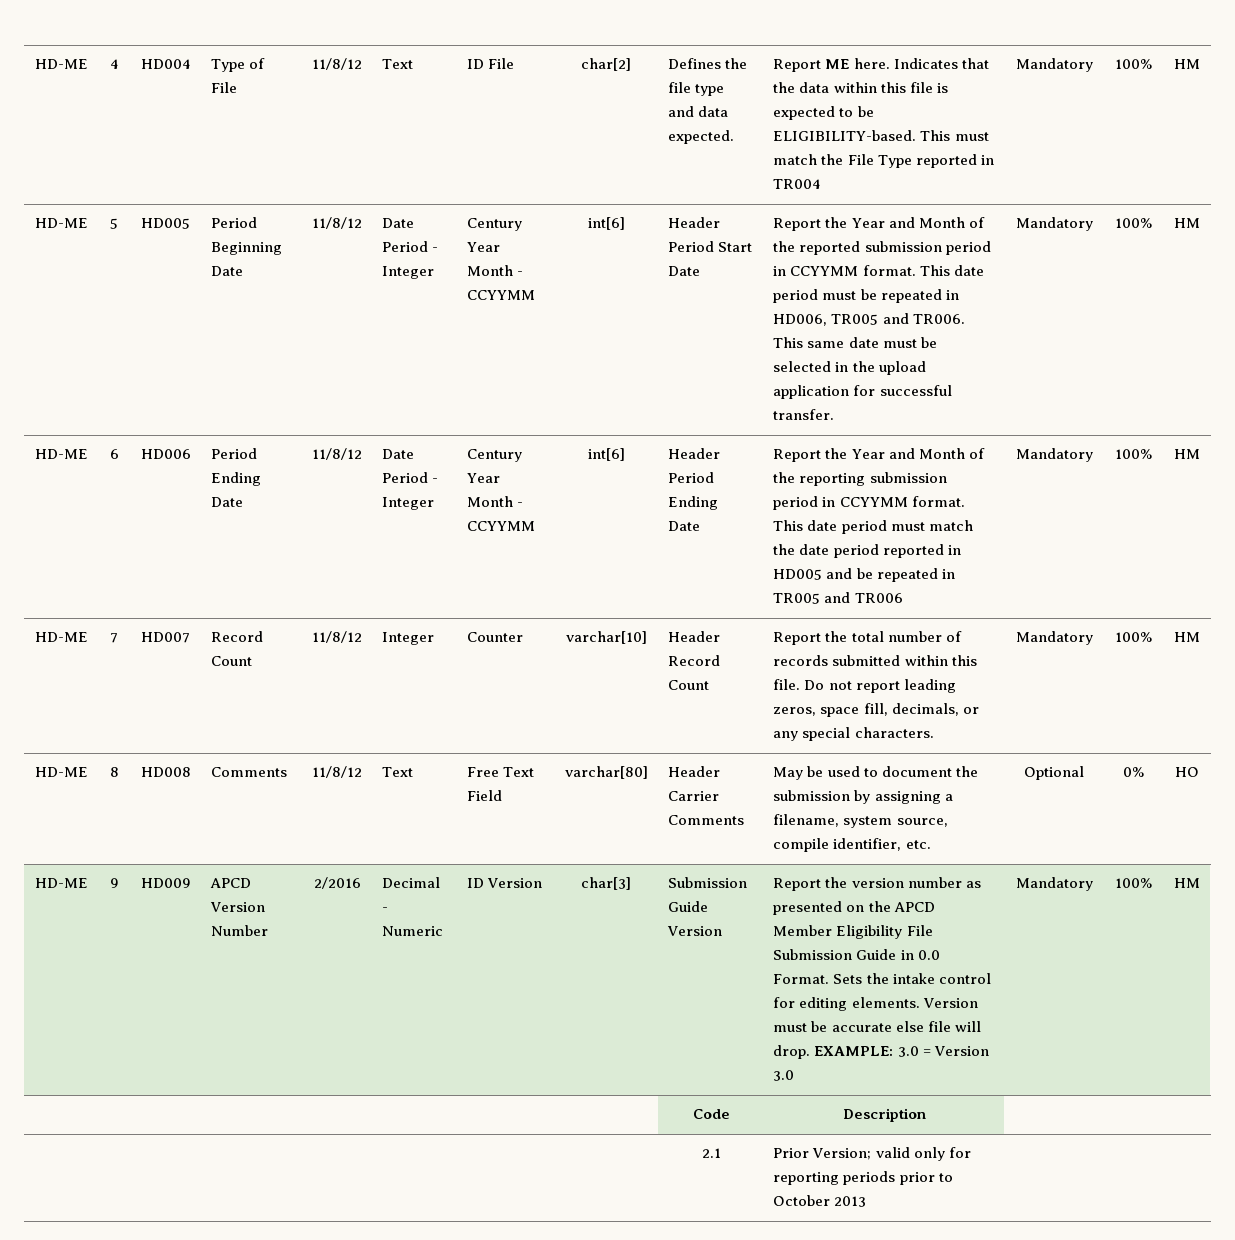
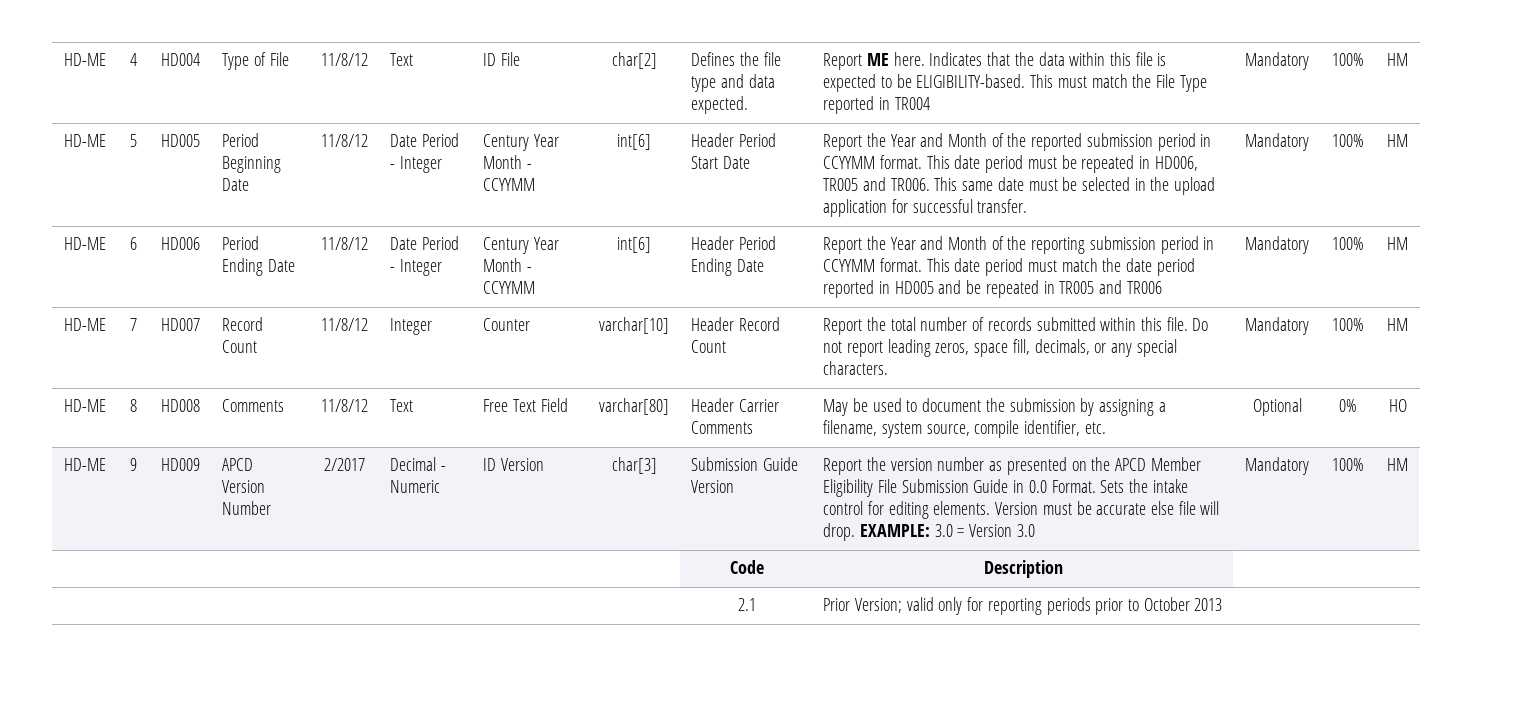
- 2/2016
+ 2/2017

